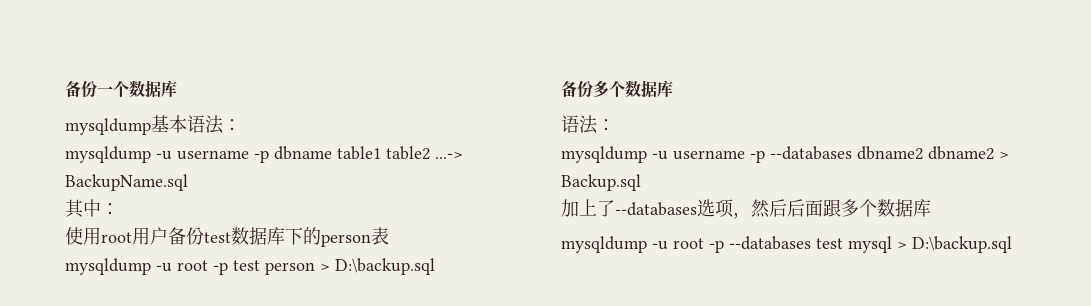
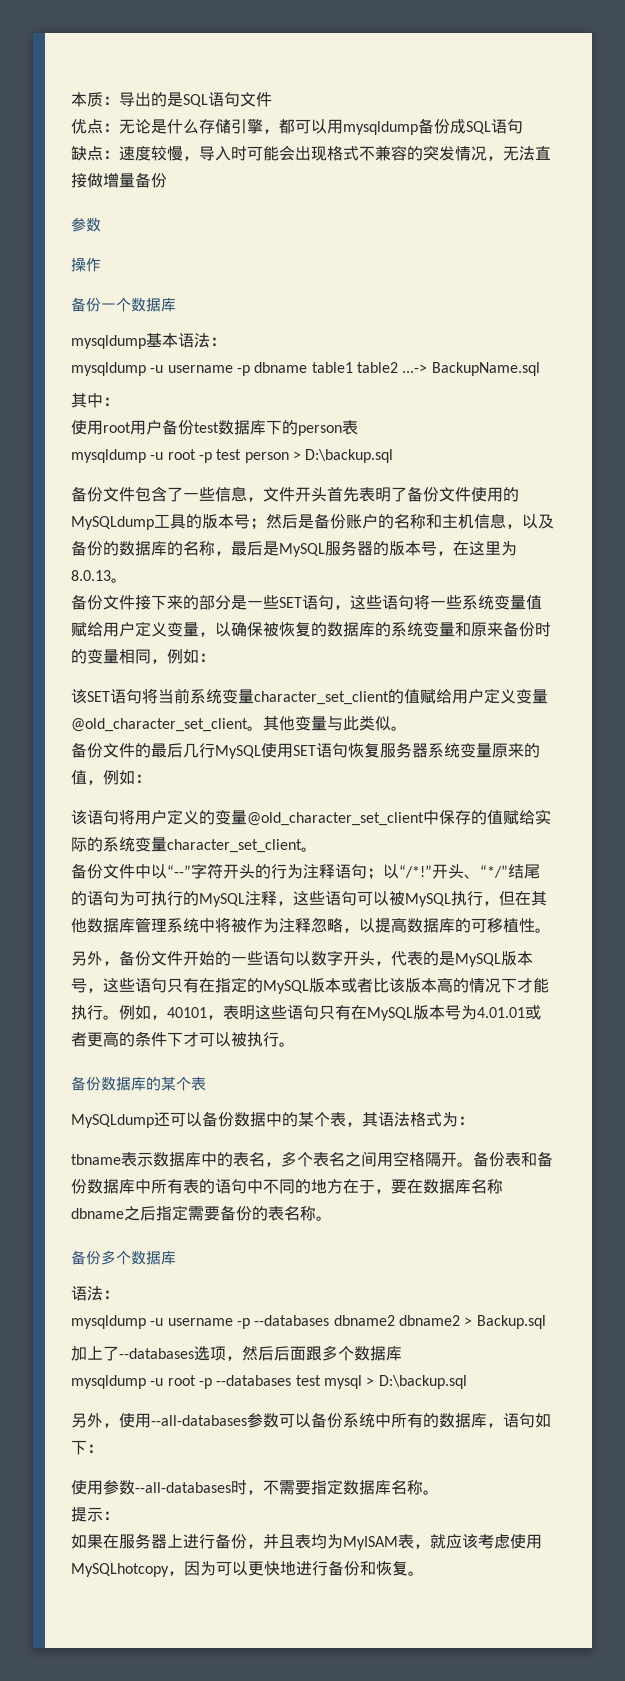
+ 本质：导出的是SQL语句文件
+ 优点：无论是什么存储引擎，都可以用mysqldump备份成SQL语句
+ 缺点：速度较慢，导入时可能会出现格式不兼容的突发情况，无法直接做增量备份
+ 参数
+ 操作
+ 备份文件包含了一些信息，文件开头首先表明了备份文件使用的MySQLdump工具的版本号；然后是备份账户的名称和主机信息，以及备份的数据库的名称，最后是MySQL服务器的版本号，在这里为8.0.13。
+ 备份文件接下来的部分是一些SET语句，这些语句将一些系统变量值赋给用户定义变量，以确保被恢复的数据库的系统变量和原来备份时的变量相同，例如：
+ 该SET语句将当前系统变量character_set_client的值赋给用户定义变量@old_character_set_client。其他变量与此类似。
+ 备份文件的最后几行MySQL使用SET语句恢复服务器系统变量原来的值，例如：
+ 该语句将用户定义的变量@old_character_set_client中保存的值赋给实际的系统变量character_set_client。
+ 备份文件中以“--”字符开头的行为注释语句；以“/*!”开头、“*/”结尾的语句为可执行的MySQL注释，这些语句可以被MySQL执行，但在其他数据库管理系统中将被作为注释忽略，以提高数据库的可移植性。
+ 另外，备份文件开始的一些语句以数字开头，代表的是MySQL版本号，这些语句只有在指定的MySQL版本或者比该版本高的情况下才能执行。例如，40101，表明这些语句只有在MySQL版本号为4.01.01或者更高的条件下才可以被执行。
+ 备份数据库的某个表
+ MySQLdump还可以备份数据中的某个表，其语法格式为：
+ tbname表示数据库中的表名，多个表名之间用空格隔开。备份表和备份数据库中所有表的语句中不同的地方在于，要在数据库名称dbname之后指定需要备份的表名称。
+ 另外，使用--all-databases参数可以备份系统中所有的数据库，语句如下：
+ 使用参数--all-databases时，不需要指定数据库名称。
+ 提示：
+ 如果在服务器上进行备份，并且表均为MyISAM表，就应该考虑使用MySQLhotcopy，因为可以更快地进行备份和恢复。

